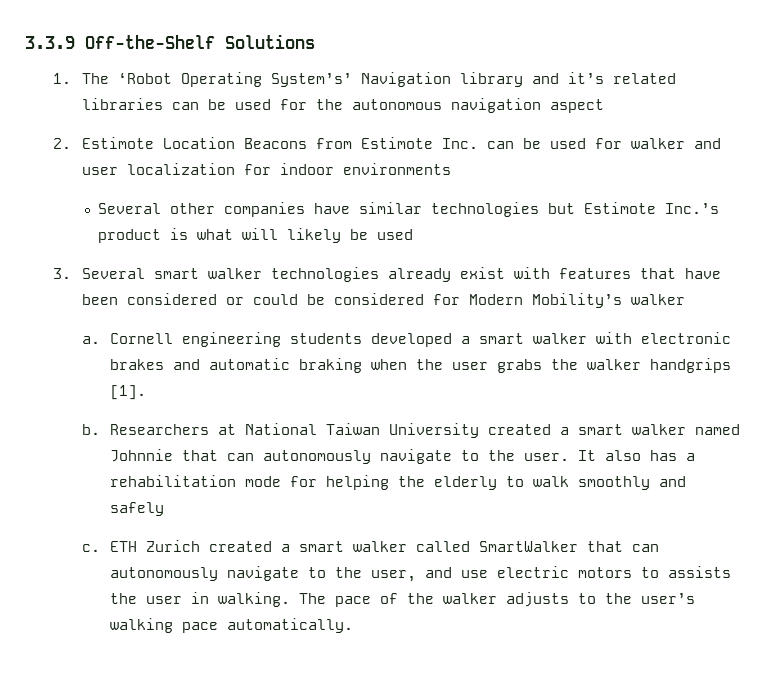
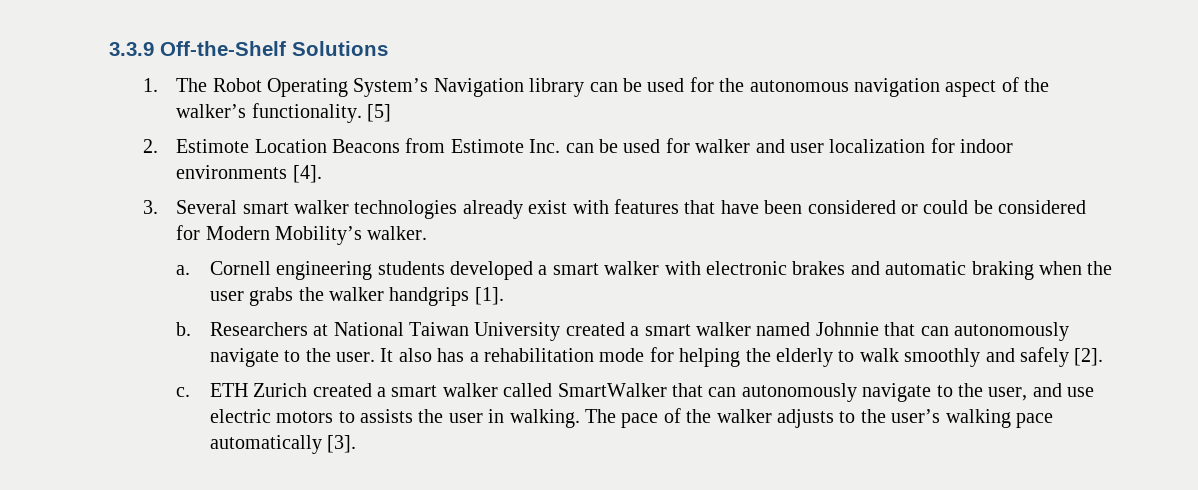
- 1. The ‘Robot Operating System’s’ Navigation library and it’s related libraries can be used for the autonomous navigation aspect
+ 1. The Robot Operating System’s Navigation library can be used for the autonomous navigation aspect of the walker’s functionality. [5]
- 2. Estimote Location Beacons from Estimote Inc. can be used for walker and user localization for indoor environments
- Several other companies have similar technologies but Estimote Inc.’s product is what will likely be used
+ 2. Estimote Location Beacons from Estimote Inc. can be used for walker and user localization for indoor environments [4].
- 3. Several smart walker technologies already exist with features that have been considered or could be considered for Modern Mobility’s walker
+ 3. Several smart walker technologies already exist with features that have been considered or could be considered for Modern Mobility’s walker.
- It also has a rehabilitation mode for helping the elderly to walk smoothly and safely
+ It also has a rehabilitation mode for helping the elderly to walk smoothly and safely [2].
- The pace of the walker adjusts to the user’s walking pace automatically.
+ The pace of the walker adjusts to the user’s walking pace automatically [3].

